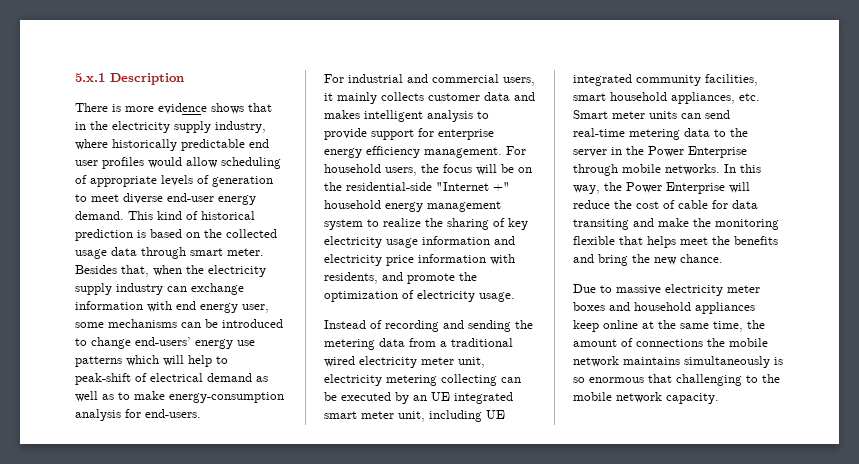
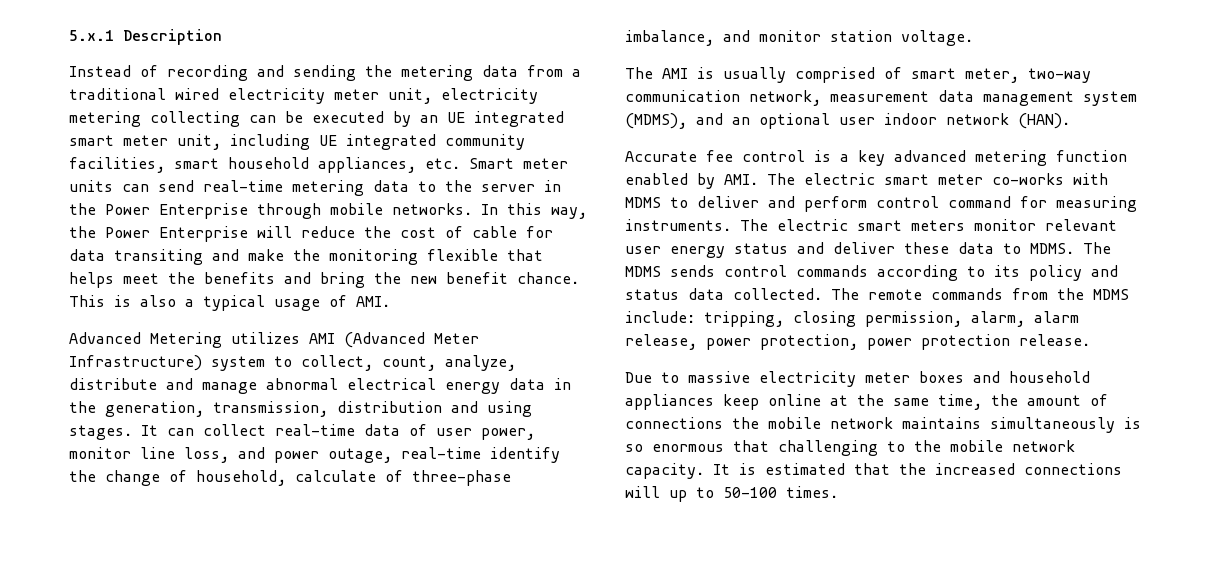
- There is more evidence shows that in the electricity supply industry, where historically predictable end user profiles would allow scheduling of appropriate levels of generation to meet diverse end-user energy demand. This kind of historical prediction is based on the collected usage data through smart meter. Besides that, when the electricity supply industry can exchange information with end energy user, some mechanisms can be introduced to change end-users’ energy use patterns which will help to peak-shift of electrical demand as well as to make energy-consumption analysis for end-users.
- For industrial and commercial users, it mainly collects customer data and makes intelligent analysis to provide support for enterprise energy efficiency management. For household users, the focus will be on the residential-side "Internet +" household energy management system to realize the sharing of key electricity usage information and electricity price information with residents, and promote the optimization of electricity usage.
- In this way, the Power Enterprise will reduce the cost of cable for data transiting and make the monitoring flexible that helps meet the benefits and bring the new chance.
+ In this way, the Power Enterprise will reduce the cost of cable for data transiting and make the monitoring flexible that helps meet the benefits and bring the new benefit chance. This is also a typical usage of AMI.
+ Advanced Metering utilizes AMI (Advanced Meter Infrastructure) system to collect, count, analyze, distribute and manage abnormal electrical energy data in the generation, transmission, distribution and using stages. It can collect real-time data of user power, monitor line loss, and power outage, real-time identify the change of household, calculate of three-phase imbalance, and monitor station voltage.
+ The AMI is usually comprised of smart meter, two-way communication network, measurement data management system (MDMS), and an optional user indoor network (HAN).
+ Accurate fee control is a key advanced metering function enabled by AMI. The electric smart meter co-works with MDMS to deliver and perform control command for measuring instruments. The electric smart meters monitor relevant user energy status and deliver these data to MDMS. The MDMS sends control commands according to its policy and status data collected. The remote commands from the MDMS include: tripping, closing permission, alarm, alarm release, power protection, power protection release.
+ It is estimated that the increased connections will up to 50-100 times.

